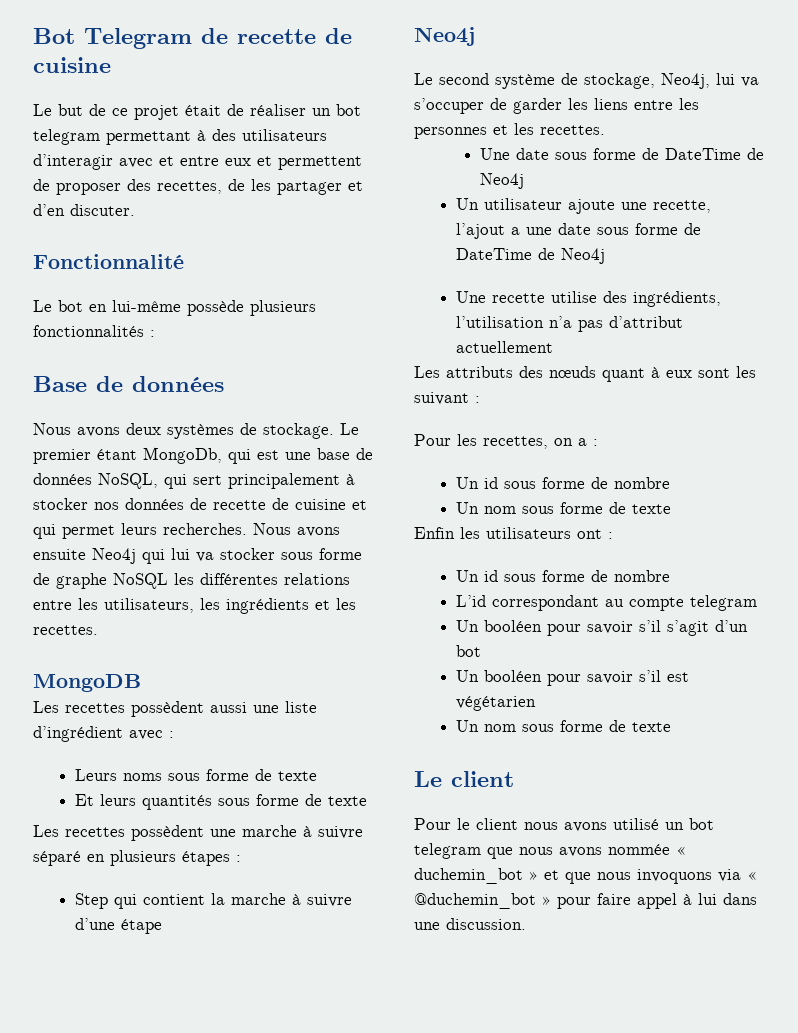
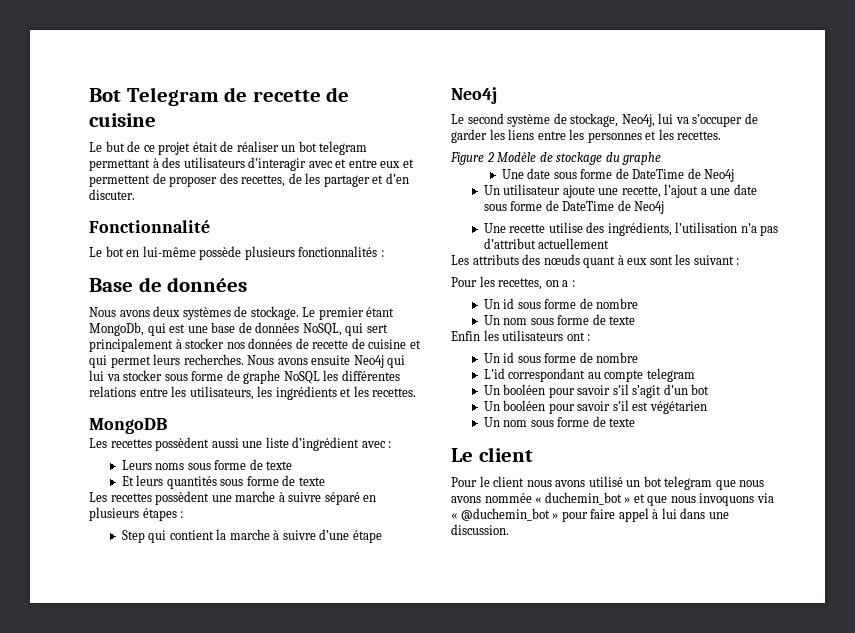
+ Figure 2 Modèle de stockage du graphe

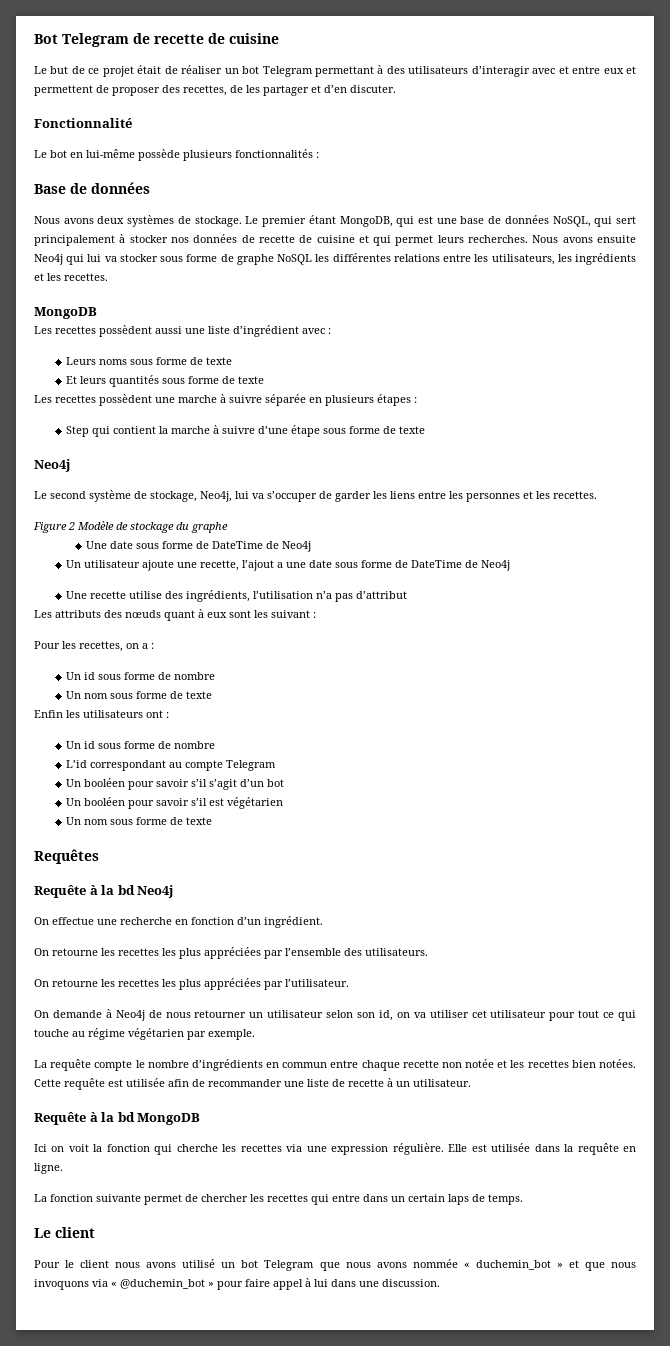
- Le but de ce projet était de réaliser un bot telegram permettant à des utilisateurs d’interagir avec et entre eux et permettent de proposer des recettes, de les partager et d’en discuter.
+ Le but de ce projet était de réaliser un bot Telegram permettant à des utilisateurs d’interagir avec et entre eux et permettent de proposer des recettes, de les partager et d’en discuter.
- Le premier étant MongoDb, qui est une base de données NoSQL, qui sert principalement à stocker nos données de recette de cuisine et qui permet leurs recherches.
+ Le premier étant MongoDB, qui est une base de données NoSQL, qui sert principalement à stocker nos données de recette de cuisine et qui permet leurs recherches.
- Les recettes possèdent une marche à suivre séparé en plusieurs étapes :
+ Les recettes possèdent une marche à suivre séparée en plusieurs étapes :
- Step qui contient la marche à suivre d’une étape
+ Step qui contient la marche à suivre d’une étape sous forme de texte
- Une recette utilise des ingrédients, l’utilisation n’a pas d’attribut actuellement
+ Une recette utilise des ingrédients, l’utilisation n’a pas d’attribut
- L’id correspondant au compte telegram
+ L’id correspondant au compte Telegram
+ Requêtes
+ Requête à la bd Neo4j
+ On effectue une recherche en fonction d’un ingrédient.
+ On retourne les recettes les plus appréciées par l’ensemble des utilisateurs.
+ On retourne les recettes les plus appréciées par l’utilisateur.
+ On demande à Neo4j de nous retourner un utilisateur selon son id, on va utiliser cet utilisateur pour tout ce qui touche au régime végétarien par exemple.
+ La requête compte le nombre d’ingrédients en commun entre chaque recette non notée et les recettes bien notées. Cette requête est utilisée afin de recommander une liste de recette à un utilisateur.
+ Requête à la bd MongoDB
+ Ici on voit la fonction qui cherche les recettes via une expression régulière. Elle est utilisée dans la requête en ligne.
+ La fonction suivante permet de chercher les recettes qui entre dans un certain laps de temps.
- Pour le client nous avons utilisé un bot telegram que nous avons nommée « duchemin_bot » et que nous invoquons via « @duchemin_bot » pour faire appel à lui dans une discussion.
+ Pour le client nous avons utilisé un bot Telegram que nous avons nommée « duchemin_bot » et que nous invoquons via « @duchemin_bot » pour faire appel à lui dans une discussion.

